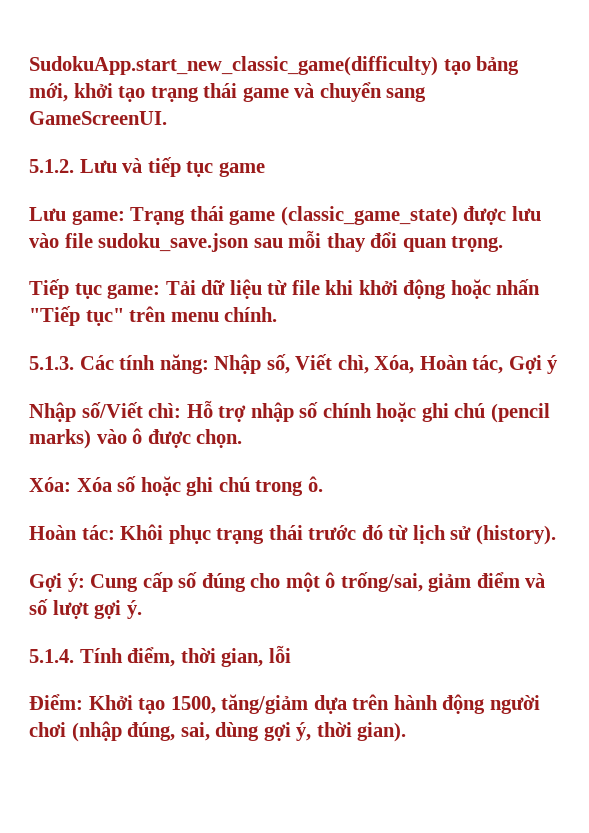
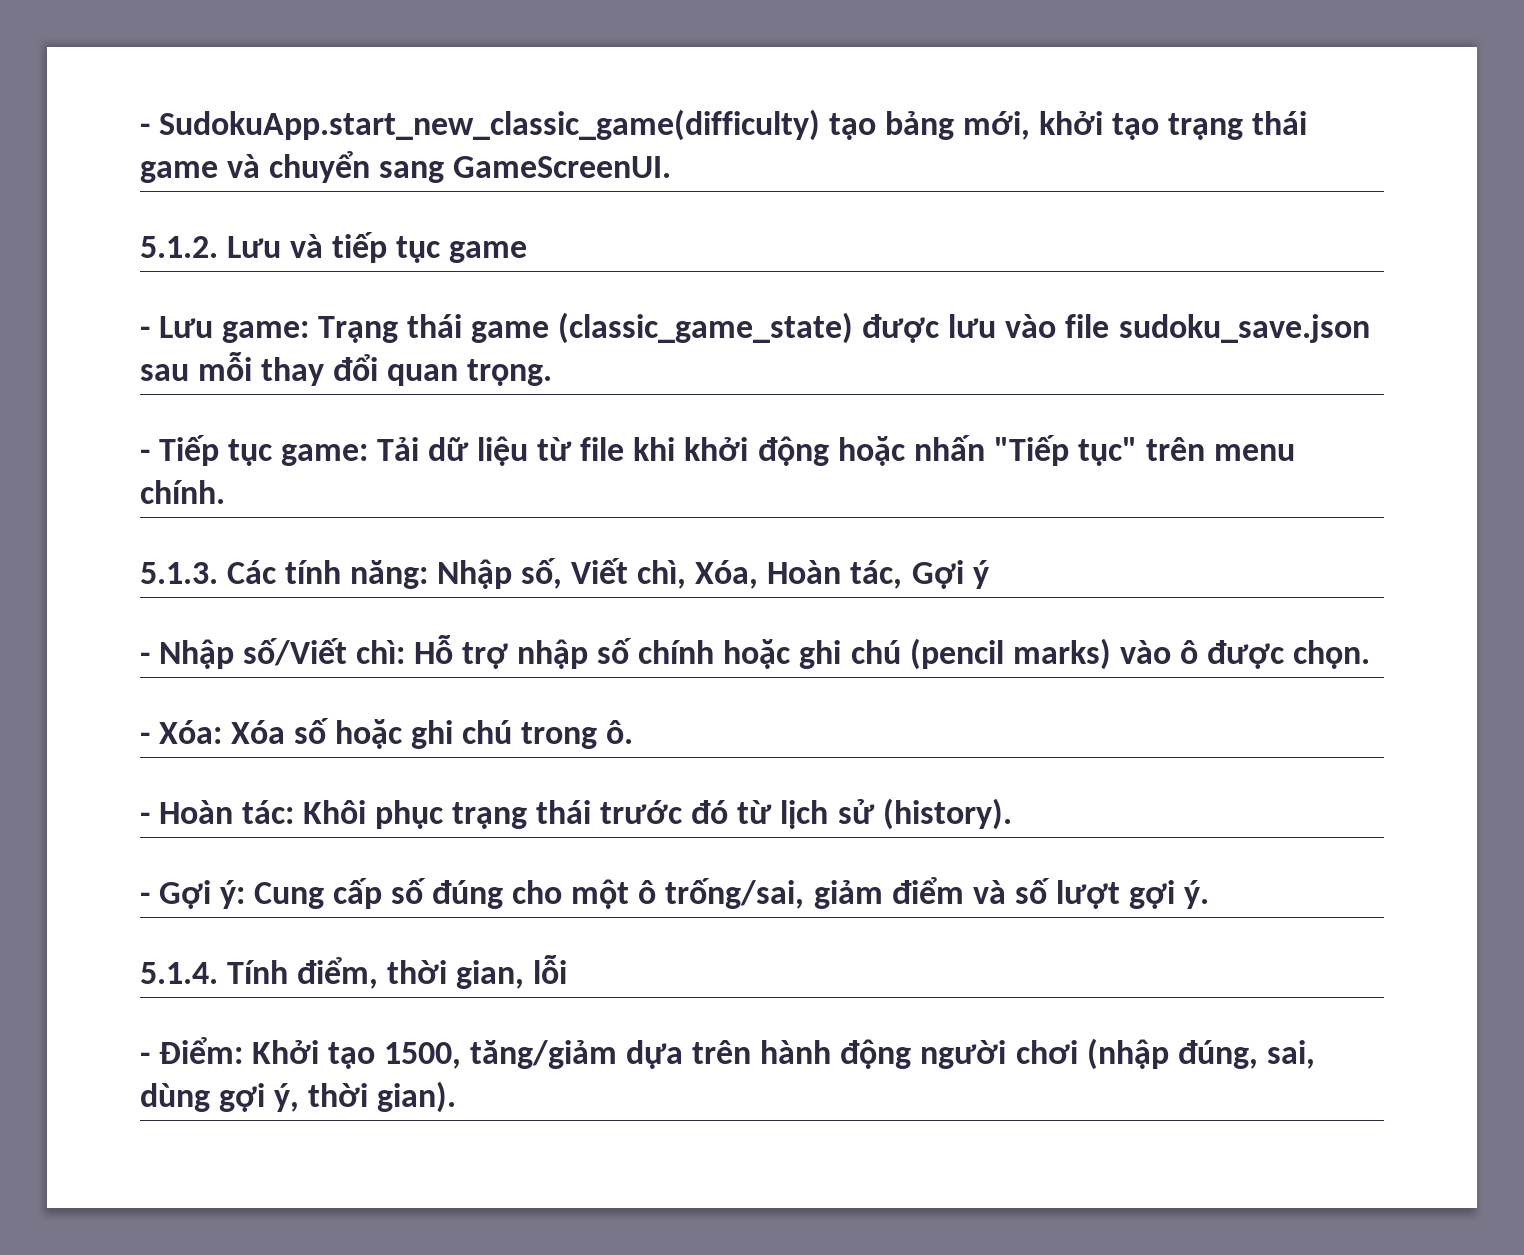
- SudokuApp.start_new_classic_game(difficulty) tạo bảng mới, khởi tạo trạng thái game và chuyển sang GameScreenUI.
+ - SudokuApp.start_new_classic_game(difficulty) tạo bảng mới, khởi tạo trạng thái game và chuyển sang GameScreenUI.
- Lưu game: Trạng thái game (classic_game_state) được lưu vào file sudoku_save.json sau mỗi thay đổi quan trọng.
+ - Lưu game: Trạng thái game (classic_game_state) được lưu vào file sudoku_save.json sau mỗi thay đổi quan trọng.
- Tiếp tục game: Tải dữ liệu từ file khi khởi động hoặc nhấn "Tiếp tục" trên menu chính.
+ - Tiếp tục game: Tải dữ liệu từ file khi khởi động hoặc nhấn "Tiếp tục" trên menu chính.
- Nhập số/Viết chì: Hỗ trợ nhập số chính hoặc ghi chú (pencil marks) vào ô được chọn.
+ - Nhập số/Viết chì: Hỗ trợ nhập số chính hoặc ghi chú (pencil marks) vào ô được chọn.
- Xóa: Xóa số hoặc ghi chú trong ô.
+ - Xóa: Xóa số hoặc ghi chú trong ô.
- Hoàn tác: Khôi phục trạng thái trước đó từ lịch sử (history).
+ - Hoàn tác: Khôi phục trạng thái trước đó từ lịch sử (history).
- Gợi ý: Cung cấp số đúng cho một ô trống/sai, giảm điểm và số lượt gợi ý.
+ - Gợi ý: Cung cấp số đúng cho một ô trống/sai, giảm điểm và số lượt gợi ý.
- Điểm: Khởi tạo 1500, tăng/giảm dựa trên hành động người chơi (nhập đúng, sai, dùng gợi ý, thời gian).
+ - Điểm: Khởi tạo 1500, tăng/giảm dựa trên hành động người chơi (nhập đúng, sai, dùng gợi ý, thời gian).

